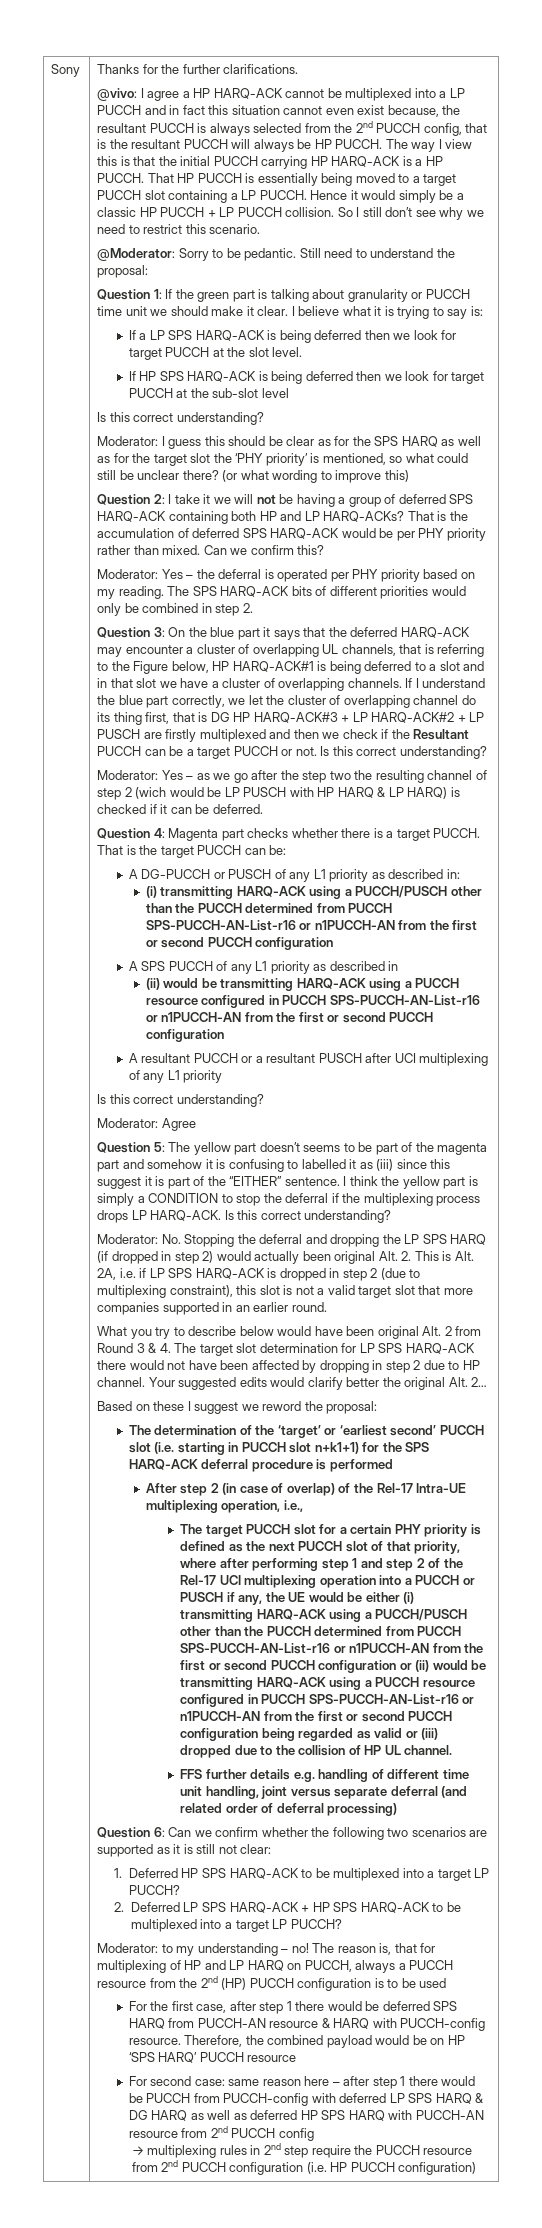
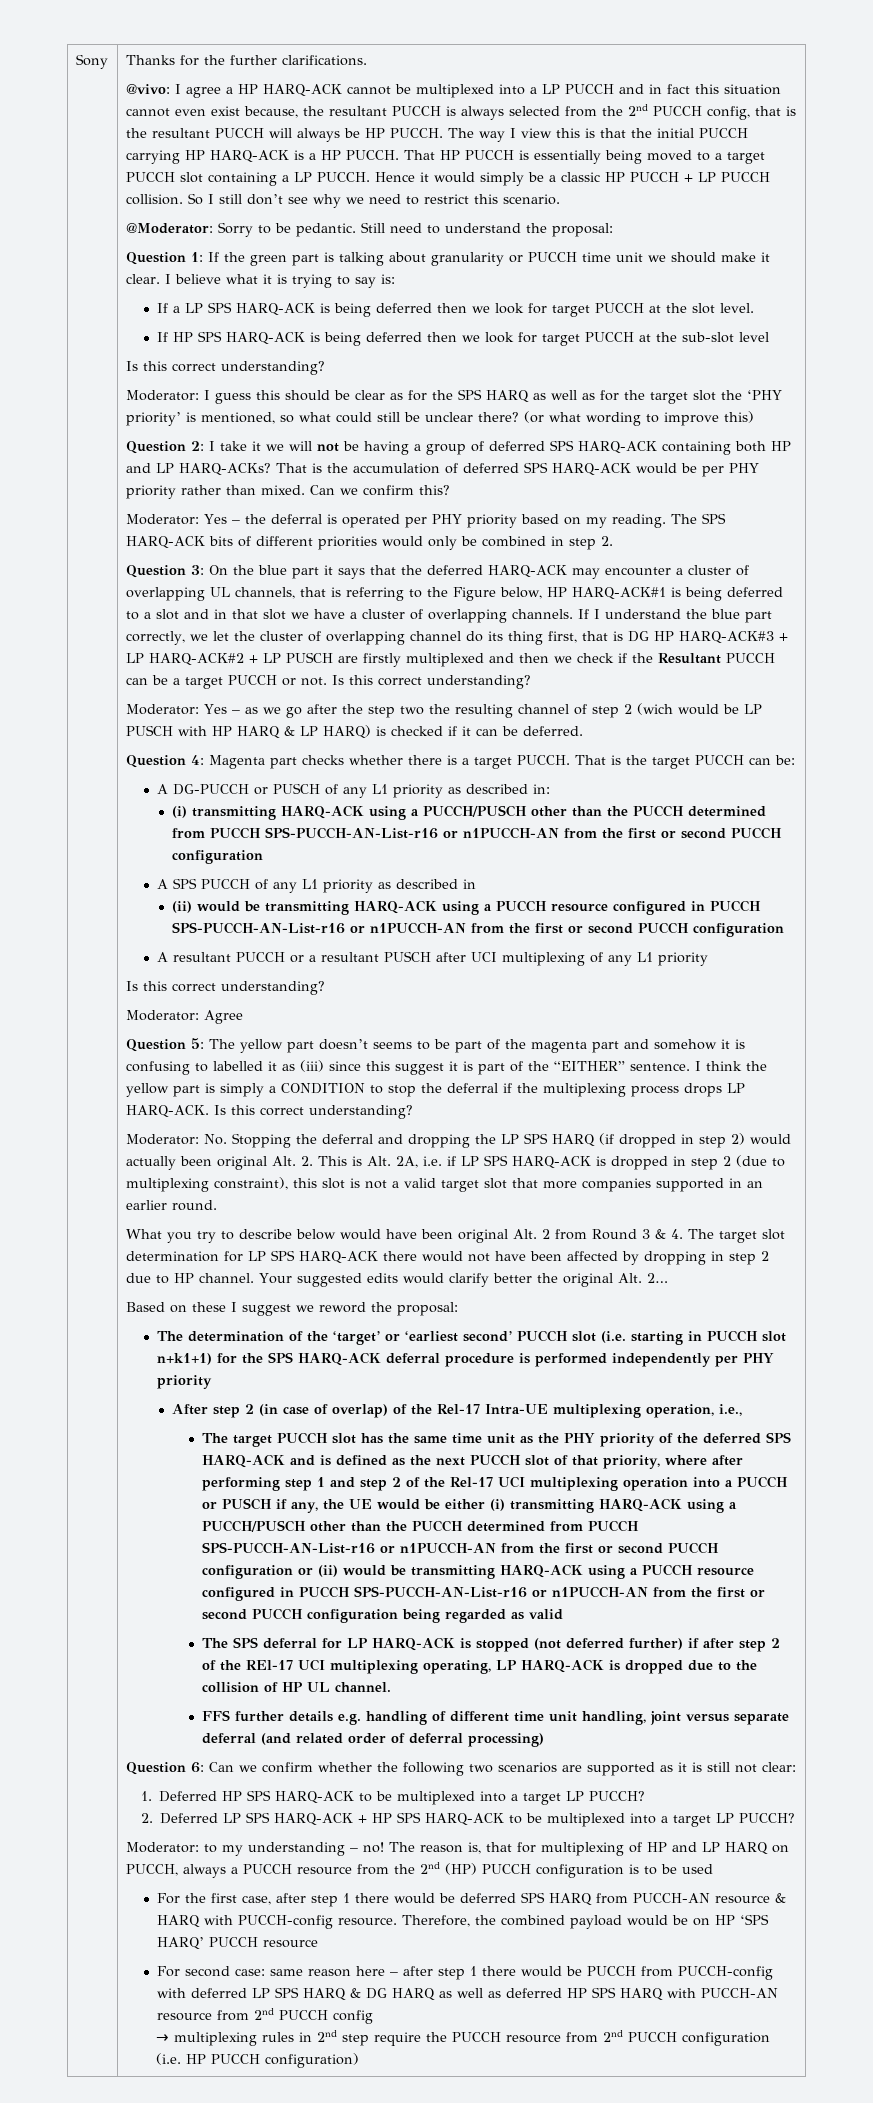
- The determination of the ‘target’ or ‘earliest second’ PUCCH slot (i.e. starting in PUCCH slot n+k1+1) for the SPS HARQ-ACK deferral procedure is performed
+ The determination of the ‘target’ or ‘earliest second’ PUCCH slot (i.e. starting in PUCCH slot n+k1+1) for the SPS HARQ-ACK deferral procedure is performed independently per PHY priority
- The target PUCCH slot for a certain PHY priority is defined as the next PUCCH slot of that priority, where after performing step 1 and step 2 of the Rel-17 UCI multiplexing operation into a PUCCH or PUSCH if any, the UE would be either (i) transmitting HARQ-ACK using a PUCCH/PUSCH other than the PUCCH determined from PUCCH SPS-PUCCH-AN-List-r16 or n1PUCCH-AN from the first or second PUCCH configuration or (ii) would be transmitting HARQ-ACK using a PUCCH resource configured in PUCCH SPS-PUCCH-AN-List-r16 or n1PUCCH-AN from the first or second PUCCH configuration being regarded as valid or (iii) dropped due to the collision of HP UL channel.
+ The target PUCCH slot has the same time unit as the PHY priority of the deferred SPS HARQ-ACK and is defined as the next PUCCH slot of that priority, where after performing step 1 and step 2 of the Rel-17 UCI multiplexing operation into a PUCCH or PUSCH if any, the UE would be either (i) transmitting HARQ-ACK using a PUCCH/PUSCH other than the PUCCH determined from PUCCH SPS-PUCCH-AN-List-r16 or n1PUCCH-AN from the first or second PUCCH configuration or (ii) would be transmitting HARQ-ACK using a PUCCH resource configured in PUCCH SPS-PUCCH-AN-List-r16 or n1PUCCH-AN from the first or second PUCCH configuration being regarded as valid
+ The SPS deferral for LP HARQ-ACK is stopped (not deferred further) if after step 2 of the REl-17 UCI multiplexing operating, LP HARQ-ACK is dropped due to the collision of HP UL channel.

